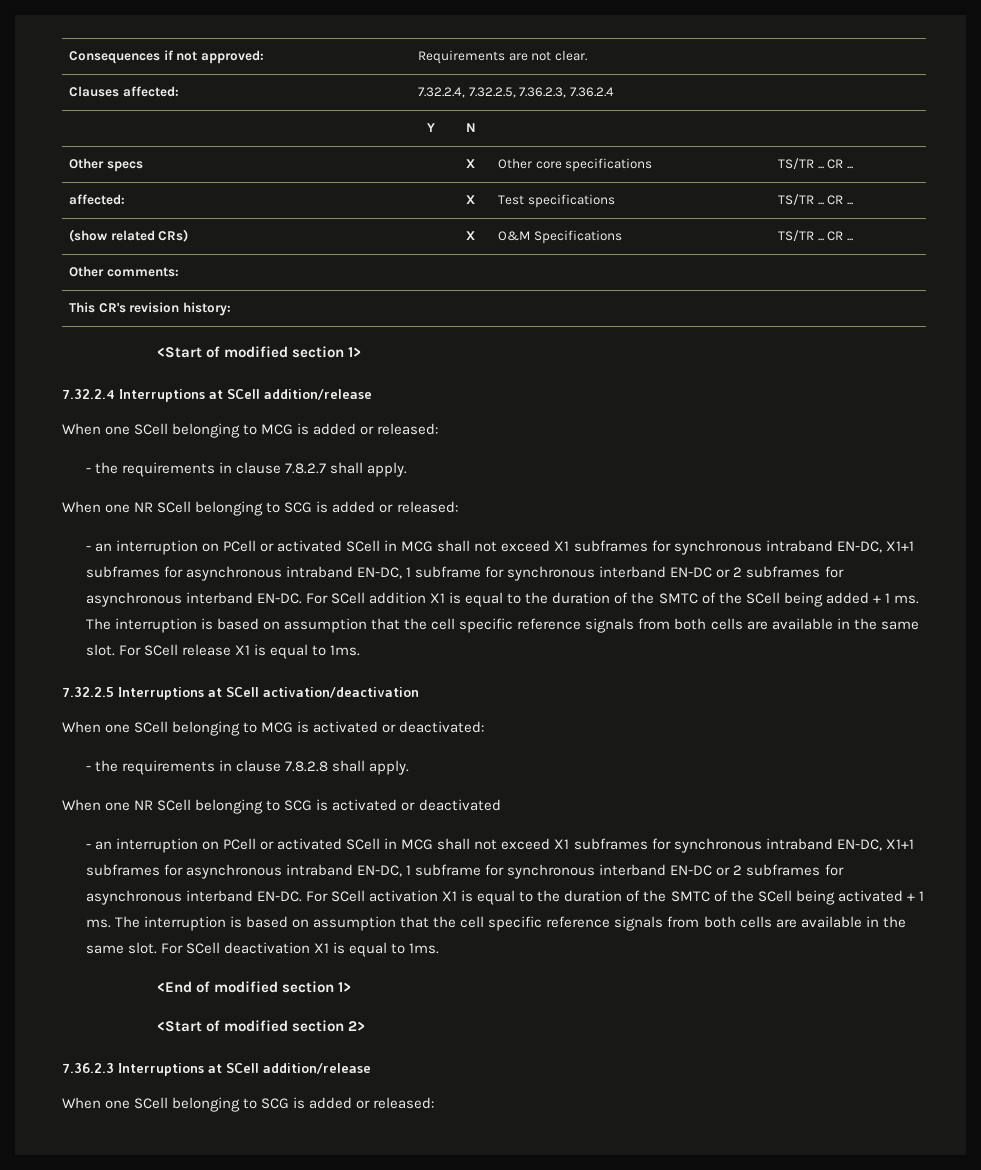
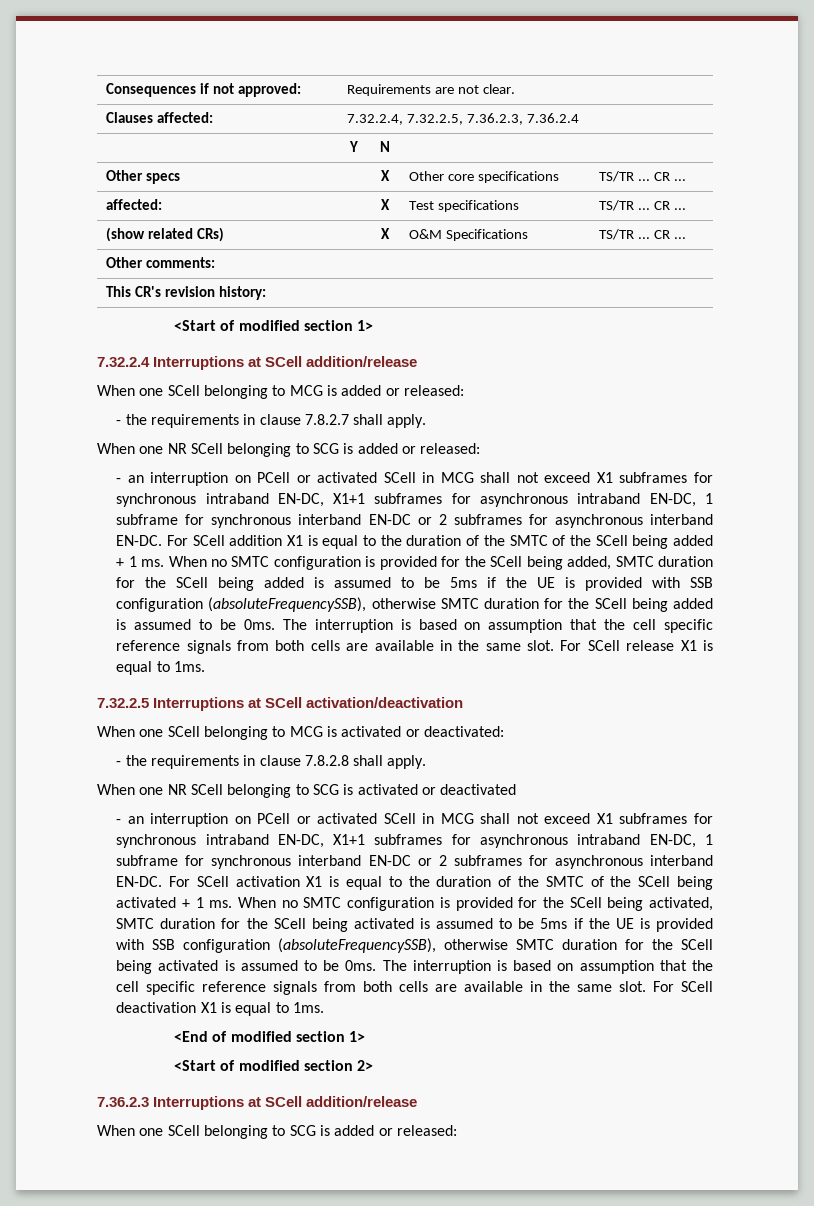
+ When no SMTC configuration is provided for the SCell being added, SMTC duration for the SCell being added is assumed to be 5ms if the UE is provided with SSB configuration (absoluteFrequencySSB), otherwise SMTC duration for the SCell being added is assumed to be 0ms.
+ When no SMTC configuration is provided for the SCell being activated, SMTC duration for the SCell being activated is assumed to be 5ms if the UE is provided with SSB configuration (absoluteFrequencySSB), otherwise SMTC duration for the SCell being activated is assumed to be 0ms.

